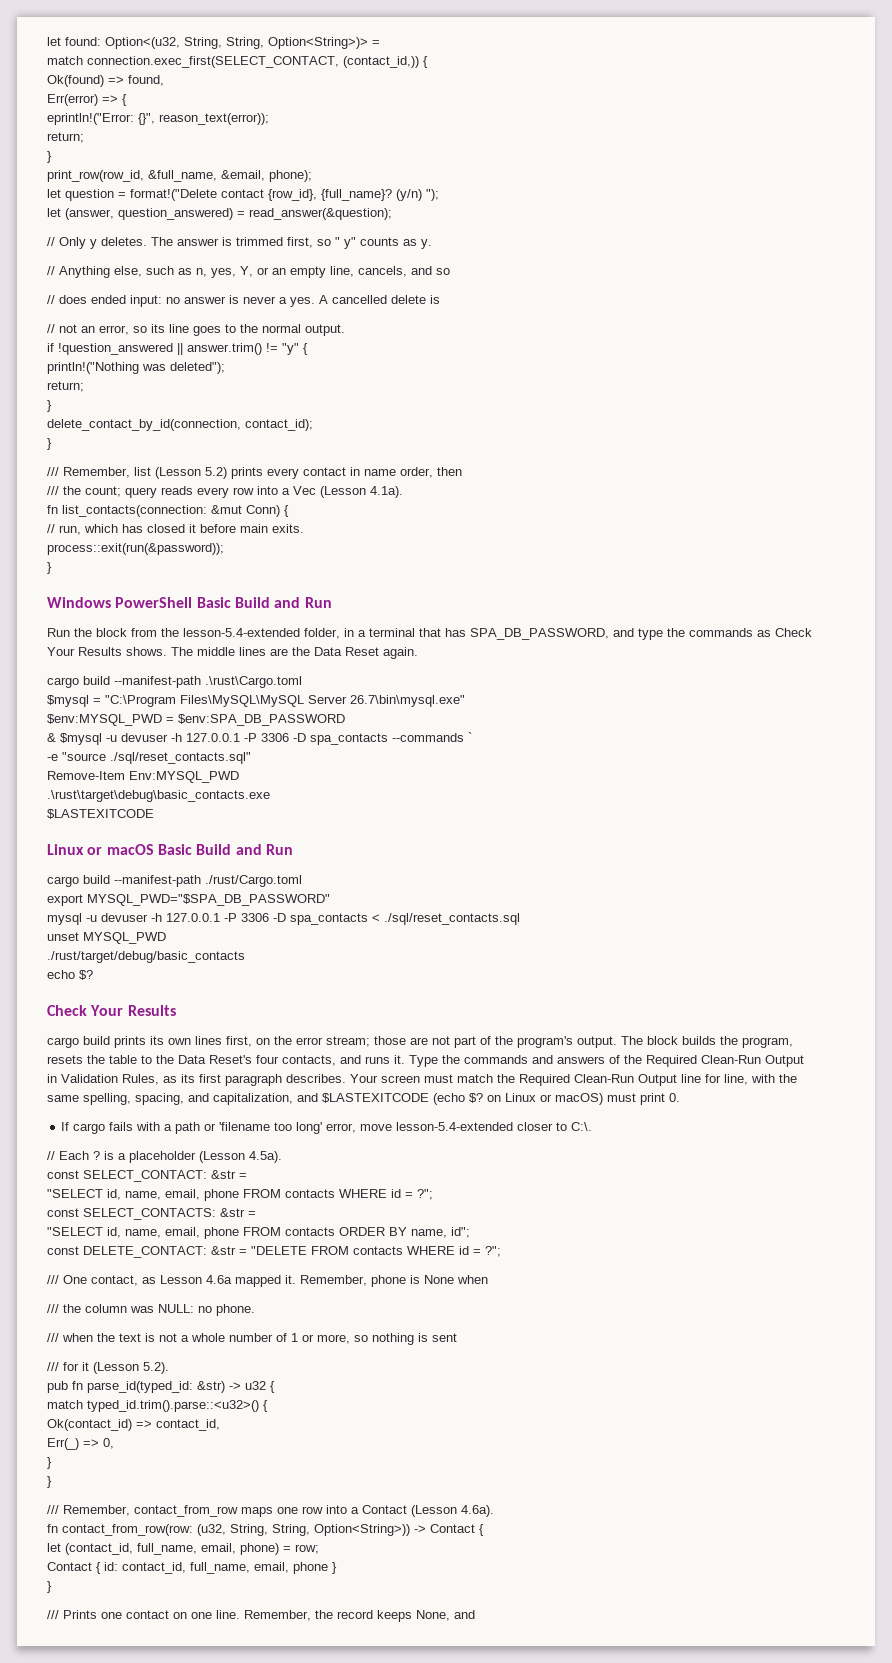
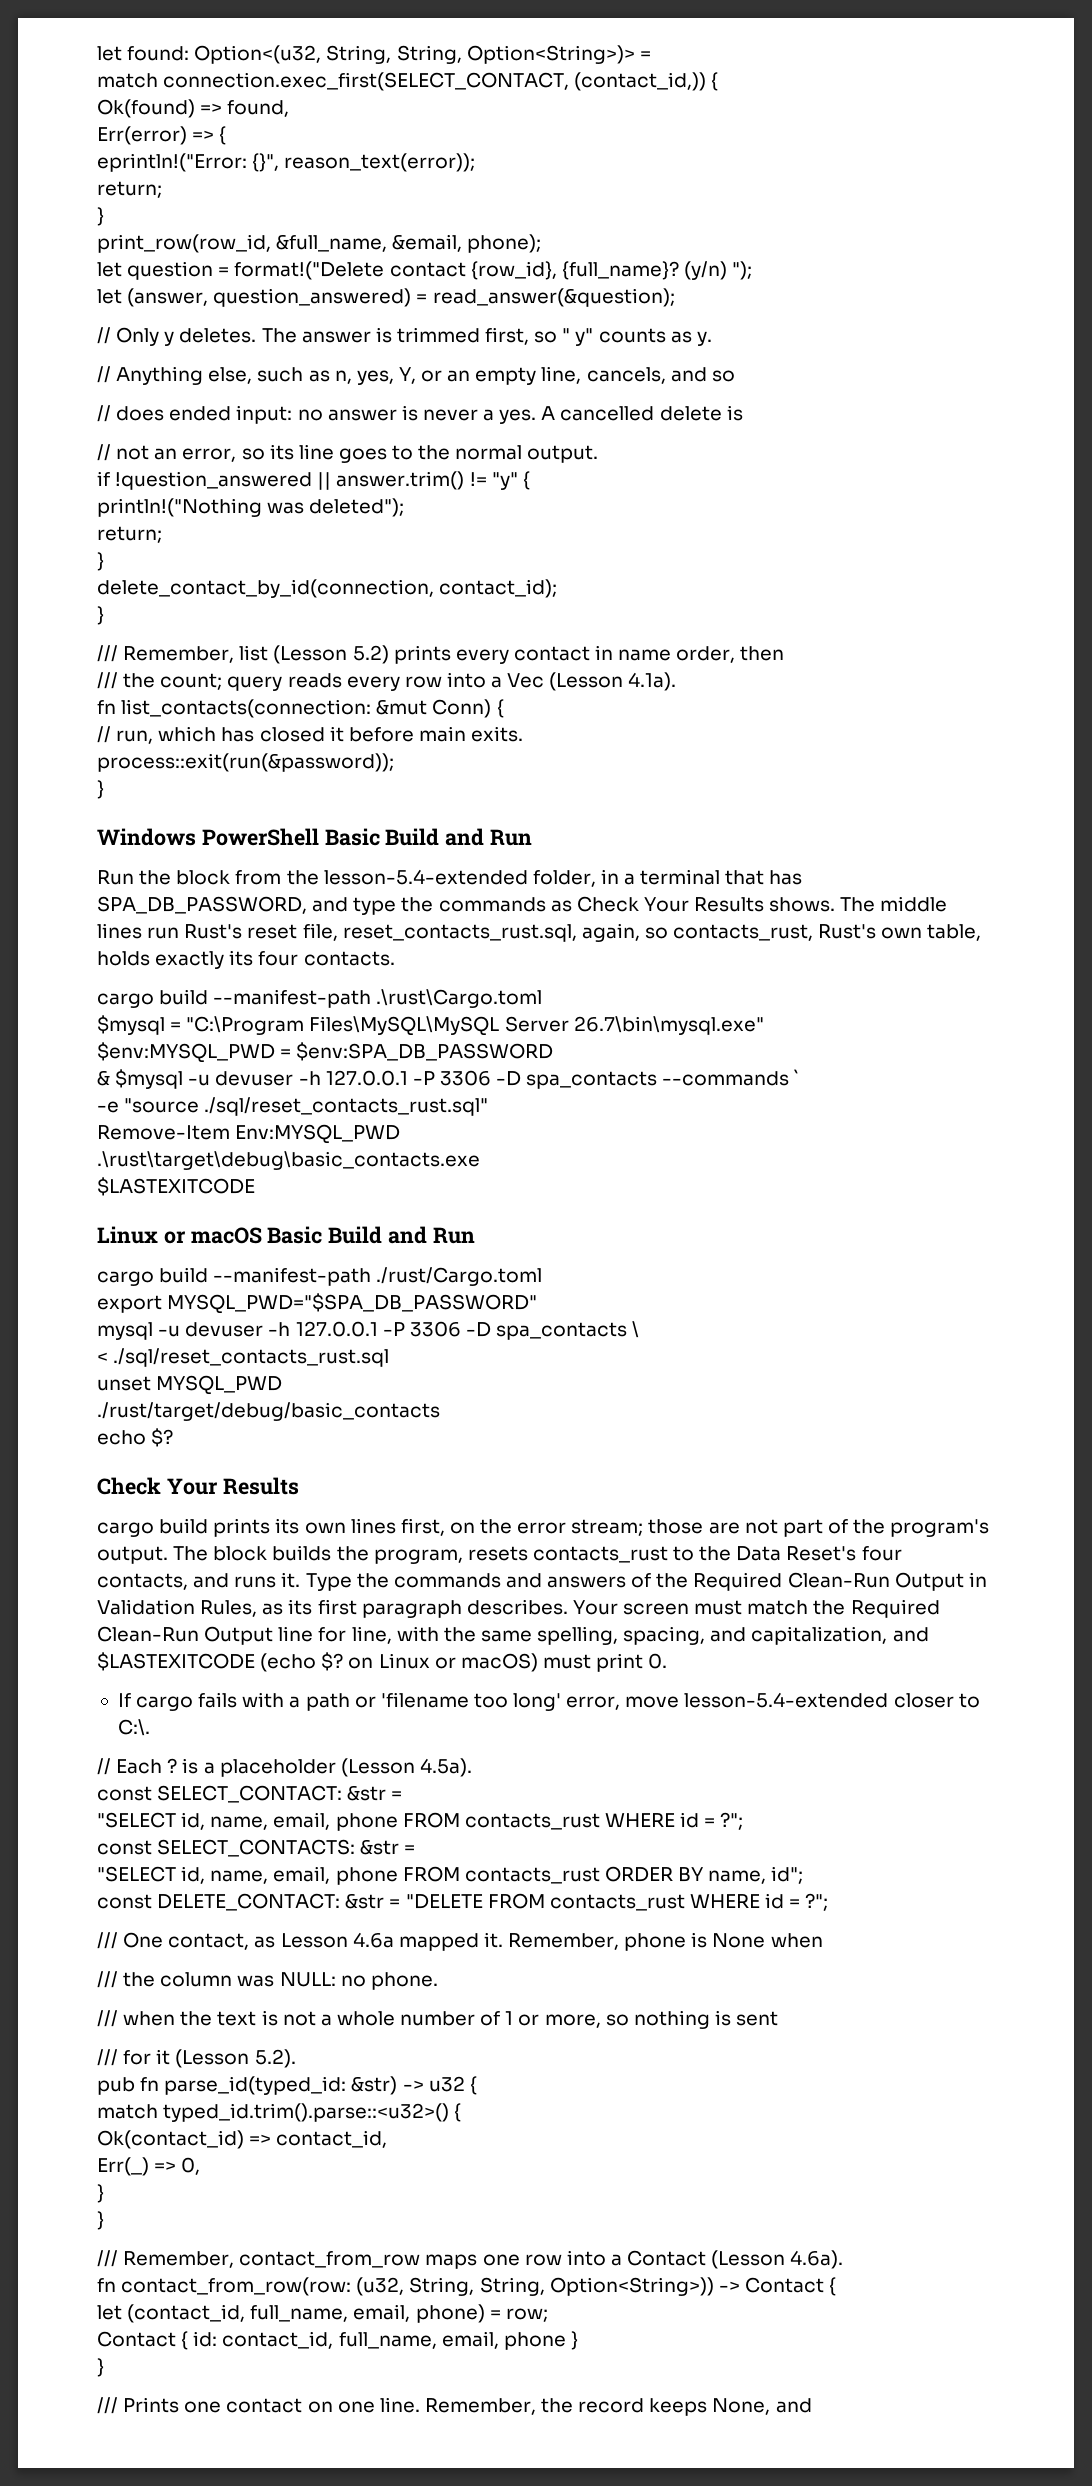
- The middle lines are the Data Reset again.
+ The middle lines run Rust's reset file, reset_contacts_rust.sql, again, so contacts_rust, Rust's own table, holds exactly its four contacts.
- -e "source ./sql/reset_contacts.sql"
+ -e "source ./sql/reset_contacts_rust.sql"
- mysql -u devuser -h 127.0.0.1 -P 3306 -D spa_contacts < ./sql/reset_contacts.sql
+ mysql -u devuser -h 127.0.0.1 -P 3306 -D spa_contacts \
+ < ./sql/reset_contacts_rust.sql
- The block builds the program, resets the table to the Data Reset's four contacts, and runs it.
+ The block builds the program, resets contacts_rust to the Data Reset's four contacts, and runs it.
- "SELECT id, name, email, phone FROM contacts WHERE id = ?";
+ "SELECT id, name, email, phone FROM contacts_rust WHERE id = ?";
- "SELECT id, name, email, phone FROM contacts ORDER BY name, id";
+ "SELECT id, name, email, phone FROM contacts_rust ORDER BY name, id";
- const DELETE_CONTACT: &str = "DELETE FROM contacts WHERE id = ?";
+ const DELETE_CONTACT: &str = "DELETE FROM contacts_rust WHERE id = ?";

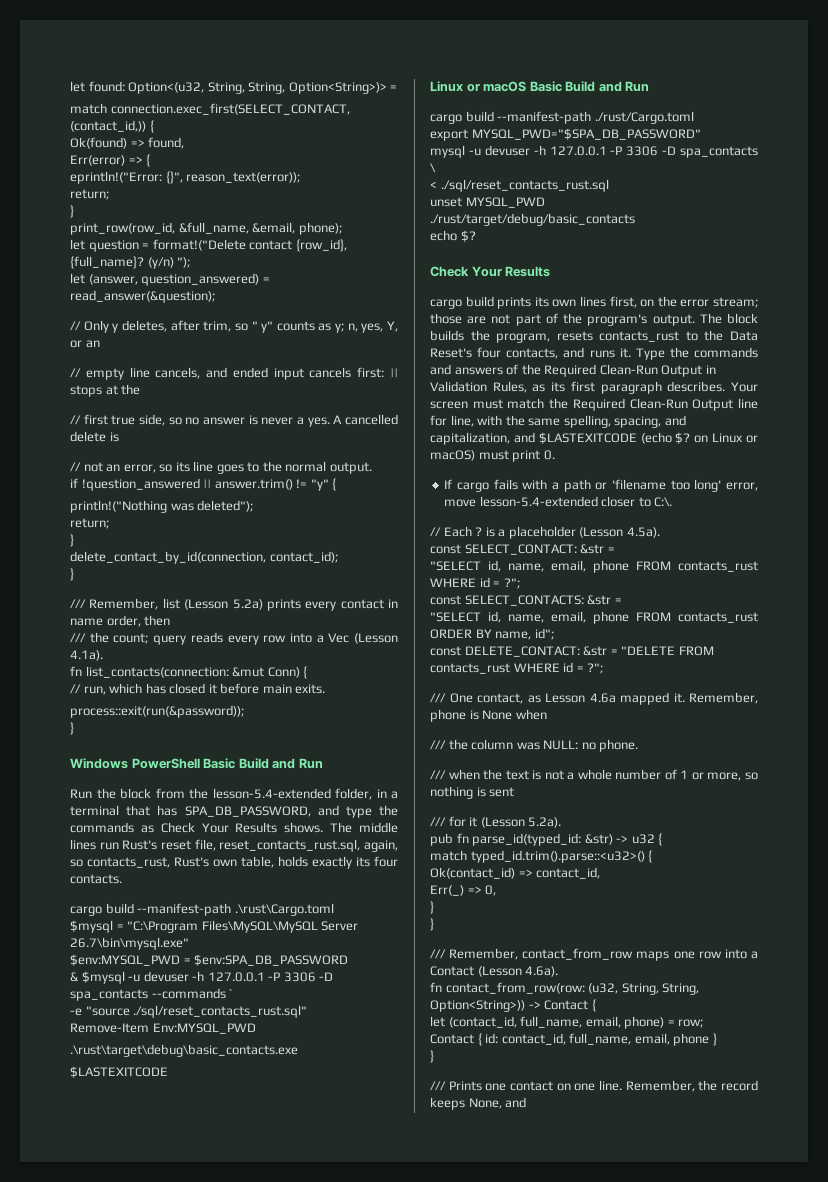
- // Only y deletes. The answer is trimmed first, so " y" counts as y.
- // Anything else, such as n, yes, Y, or an empty line, cancels, and so
- // does ended input: no answer is never a yes.
+ // Only y deletes, after trim, so " y" counts as y; n, yes, Y, or an
+ // empty line cancels, and ended input cancels first: || stops at the
+ // first true side, so no answer is never a yes.
- /// Remember, list (Lesson 5.2) prints every contact in name order, then
+ /// Remember, list (Lesson 5.2a) prints every contact in name order, then
- /// for it (Lesson 5.2).
+ /// for it (Lesson 5.2a).

